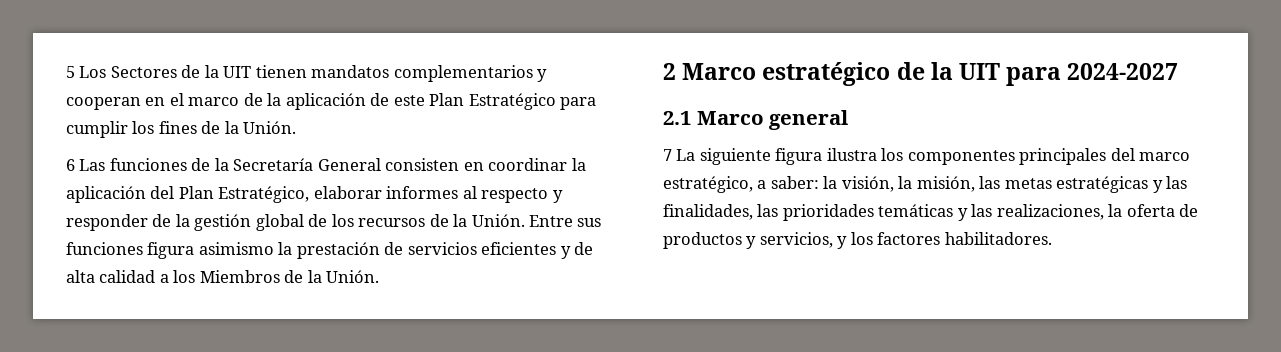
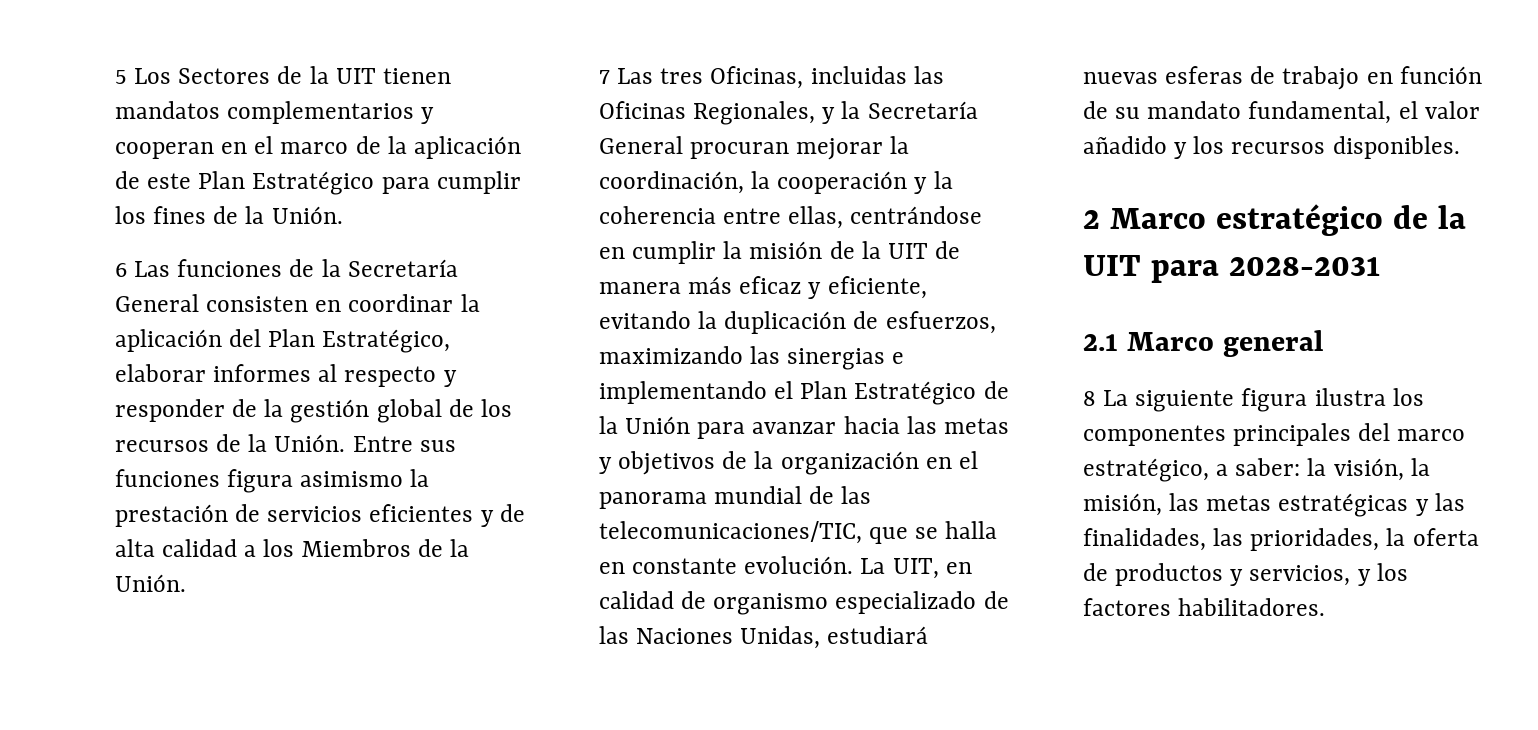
+ 7 Las tres Oficinas, incluidas las Oficinas Regionales, y la Secretaría General procuran mejorar la coordinación, la cooperación y la coherencia entre ellas, centrándose en cumplir la misión de la UIT de manera más eficaz y eficiente, evitando la duplicación de esfuerzos, maximizando las sinergias e implementando el Plan Estratégico de la Unión para avanzar hacia las metas y objetivos de la organización en el panorama mundial de las telecomunicaciones/TIC, que se halla en constante evolución. La UIT, en calidad de organismo especializado de las Naciones Unidas, estudiará nuevas esferas de trabajo en función de su mandato fundamental, el valor añadido y los recursos disponibles.
- 2 Marco estratégico de la UIT para 2024-2027
+ 2 Marco estratégico de la UIT para 2028-2031
- 7 La siguiente figura ilustra los componentes principales del marco estratégico, a saber: la visión, la misión, las metas estratégicas y las finalidades, las prioridades temáticas y las realizaciones, la oferta de productos y servicios, y los factores habilitadores.
+ 8 La siguiente figura ilustra los componentes principales del marco estratégico, a saber: la visión, la misión, las metas estratégicas y las finalidades, las prioridades, la oferta de productos y servicios, y los factores habilitadores.

